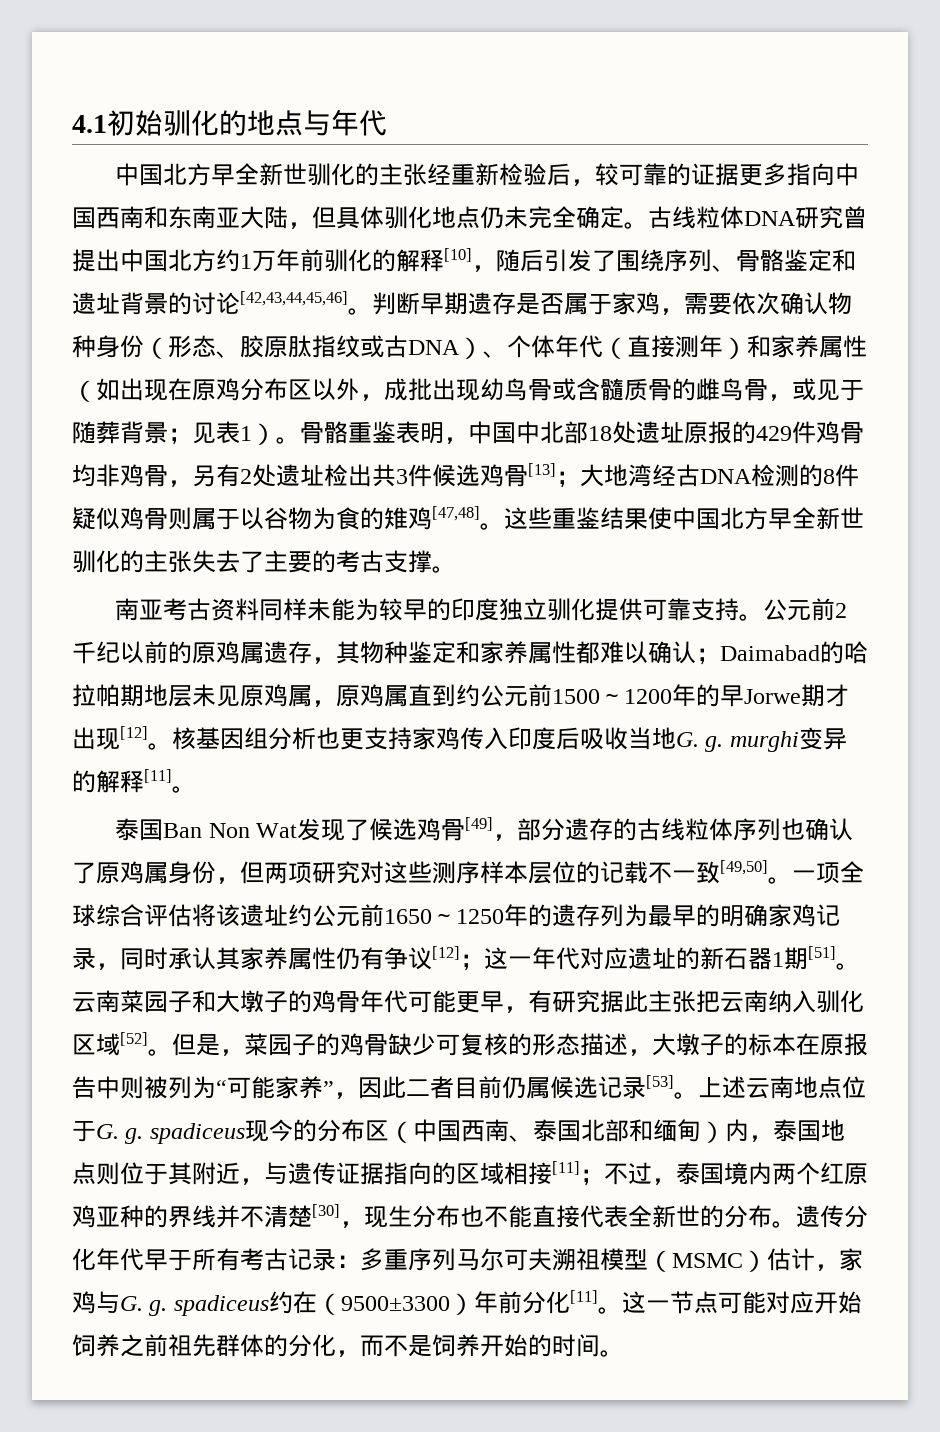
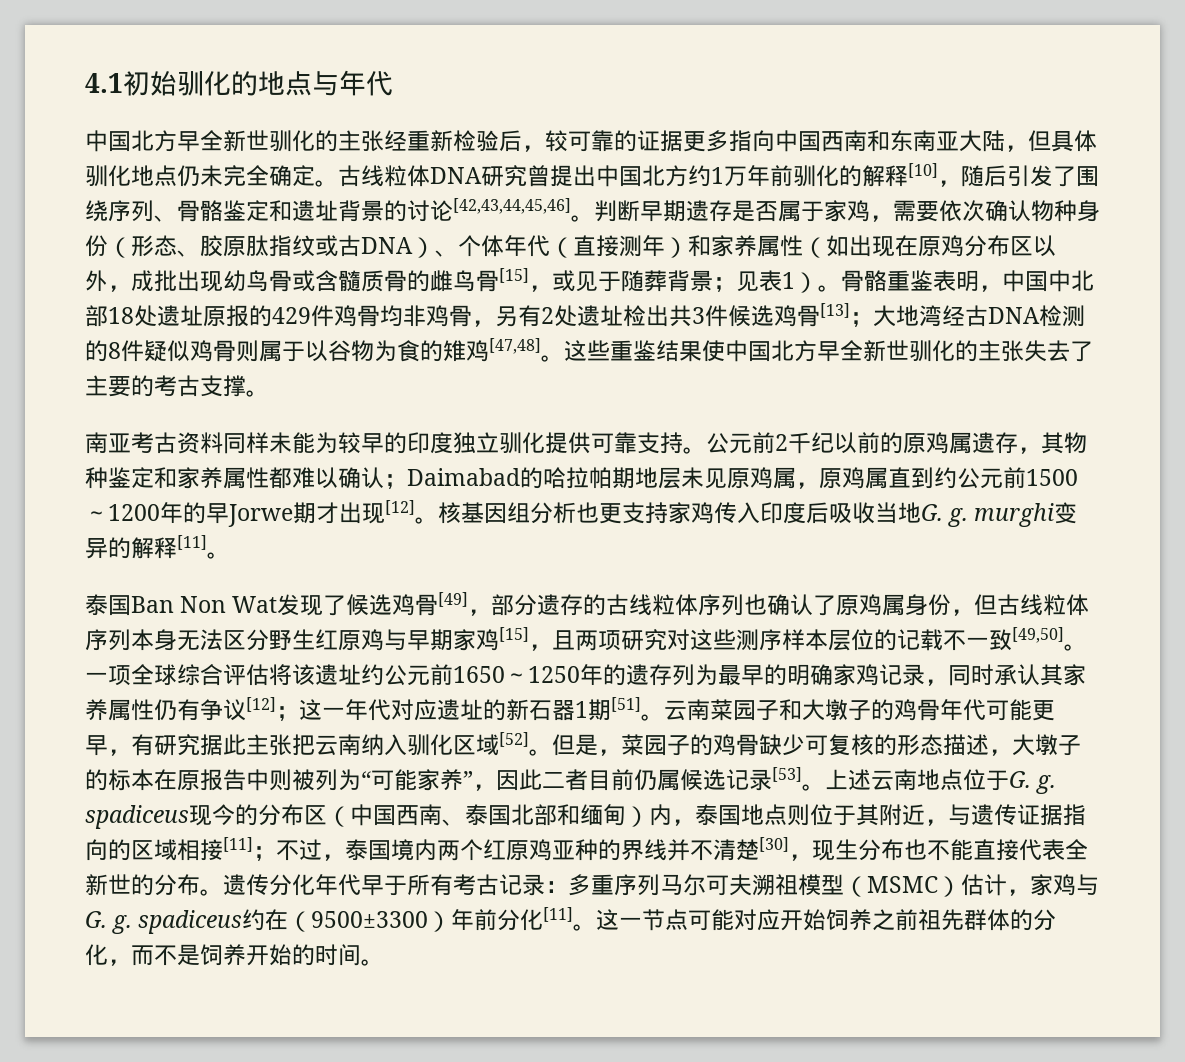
- 判断早期遗存是否属于家鸡，需要依次确认物种身份（形态、胶原肽指纹或古DNA）、个体年代（直接测年）和家养属性（如出现在原鸡分布区以外，成批出现幼鸟骨或含髓质骨的雌鸟骨，或见于随葬背景；见表1）。
+ 判断早期遗存是否属于家鸡，需要依次确认物种身份（形态、胶原肽指纹或古DNA）、个体年代（直接测年）和家养属性（如出现在原鸡分布区以外，成批出现幼鸟骨或含髓质骨的雌鸟骨[15]，或见于随葬背景；见表1）。
- 泰国Ban Non Wat发现了候选鸡骨[49]，部分遗存的古线粒体序列也确认了原鸡属身份，但两项研究对这些测序样本层位的记载不一致[49,50]。
+ 泰国Ban Non Wat发现了候选鸡骨[49]，部分遗存的古线粒体序列也确认了原鸡属身份，但古线粒体序列本身无法区分野生红原鸡与早期家鸡[15]，且两项研究对这些测序样本层位的记载不一致[49,50]。

